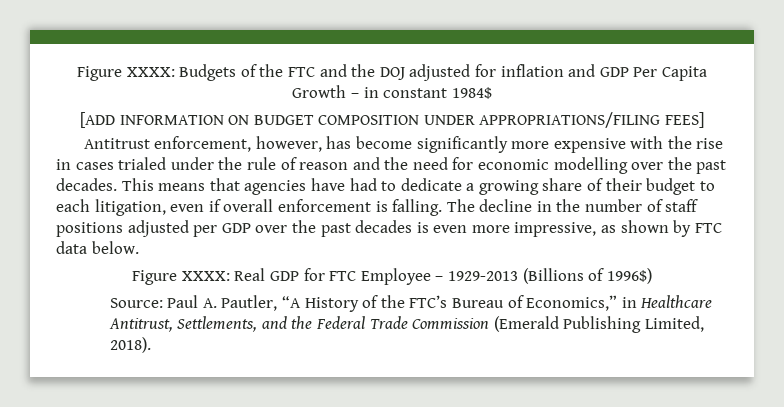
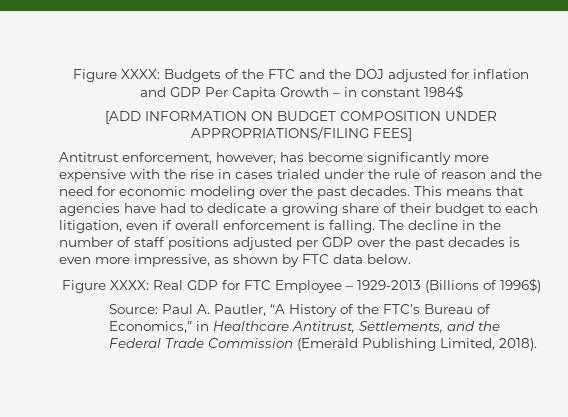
- Antitrust enforcement, however, has become significantly more expensive with the rise in cases trialed under the rule of reason and the need for economic modelling over the past decades.
+ Antitrust enforcement, however, has become significantly more expensive with the rise in cases trialed under the rule of reason and the need for economic modeling over the past decades.

